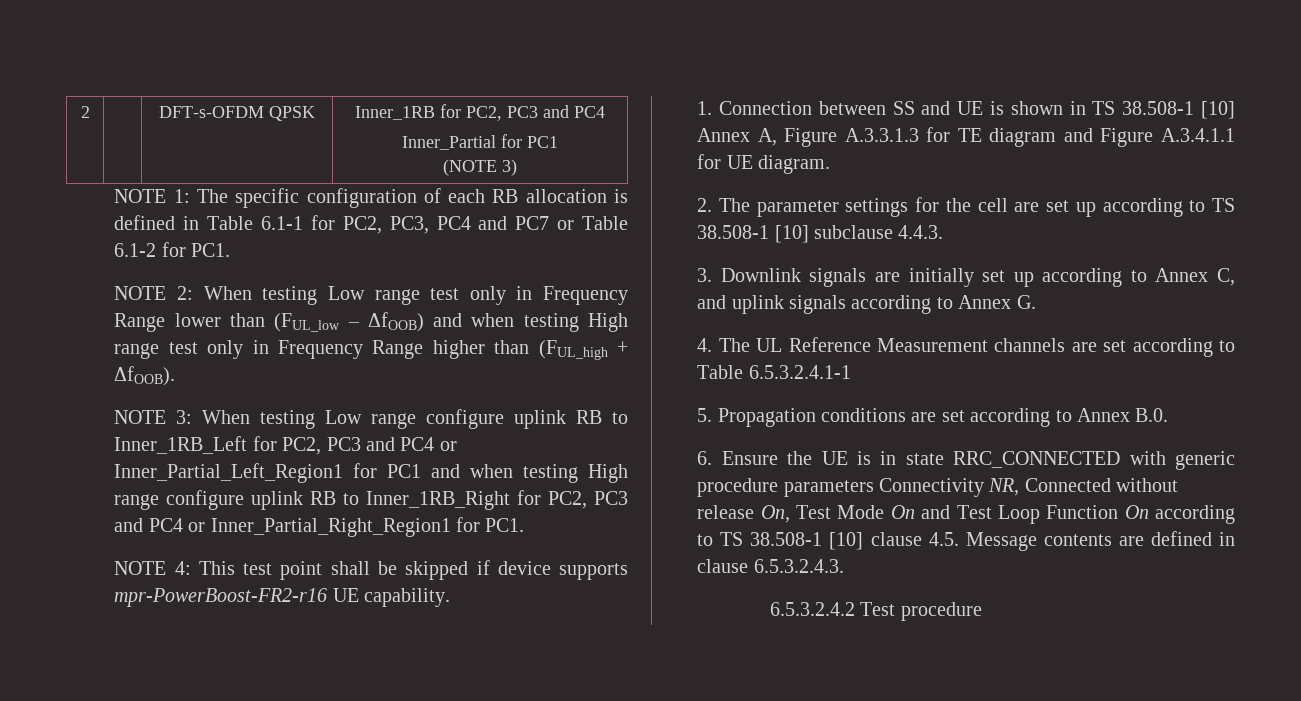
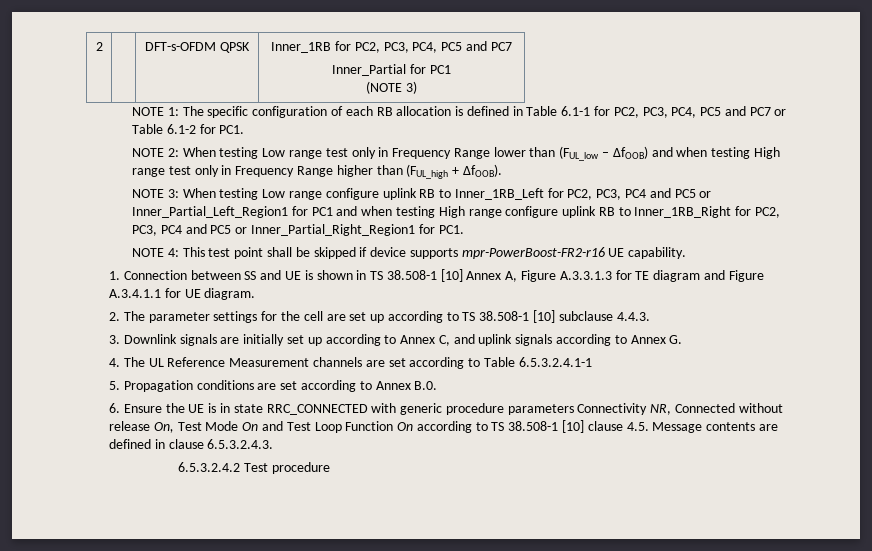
- 2 | | DFT-s-OFDM QPSK | Inner_1RB for PC2, PC3 and PC4
+ 2 | | DFT-s-OFDM QPSK | Inner_1RB for PC2, PC3, PC4, PC5 and PC7
- NOTE 1: The specific configuration of each RB allocation is defined in Table 6.1-1 for PC2, PC3, PC4 and PC7 or Table 6.1-2 for PC1.
+ NOTE 1: The specific configuration of each RB allocation is defined in Table 6.1-1 for PC2, PC3, PC4, PC5 and PC7 or Table 6.1-2 for PC1.
- NOTE 3: When testing Low range configure uplink RB to Inner_1RB_Left for PC2, PC3 and PC4 or Inner_Partial_Left_Region1 for PC1 and when testing High range configure uplink RB to Inner_1RB_Right for PC2, PC3 and PC4 or Inner_Partial_Right_Region1 for PC1.
+ NOTE 3: When testing Low range configure uplink RB to Inner_1RB_Left for PC2, PC3, PC4 and PC5 or Inner_Partial_Left_Region1 for PC1 and when testing High range configure uplink RB to Inner_1RB_Right for PC2, PC3, PC4 and PC5 or Inner_Partial_Right_Region1 for PC1.

